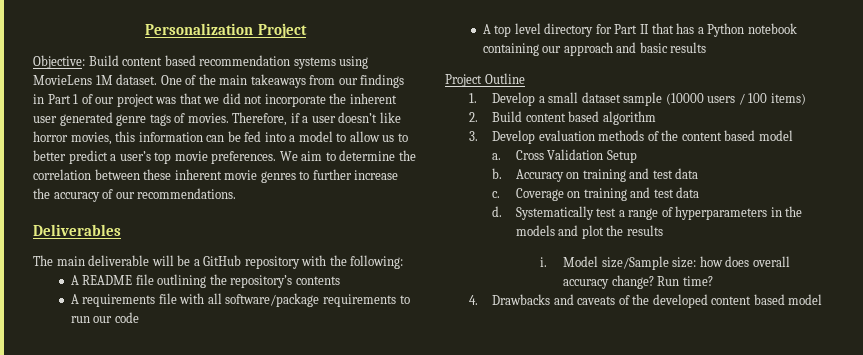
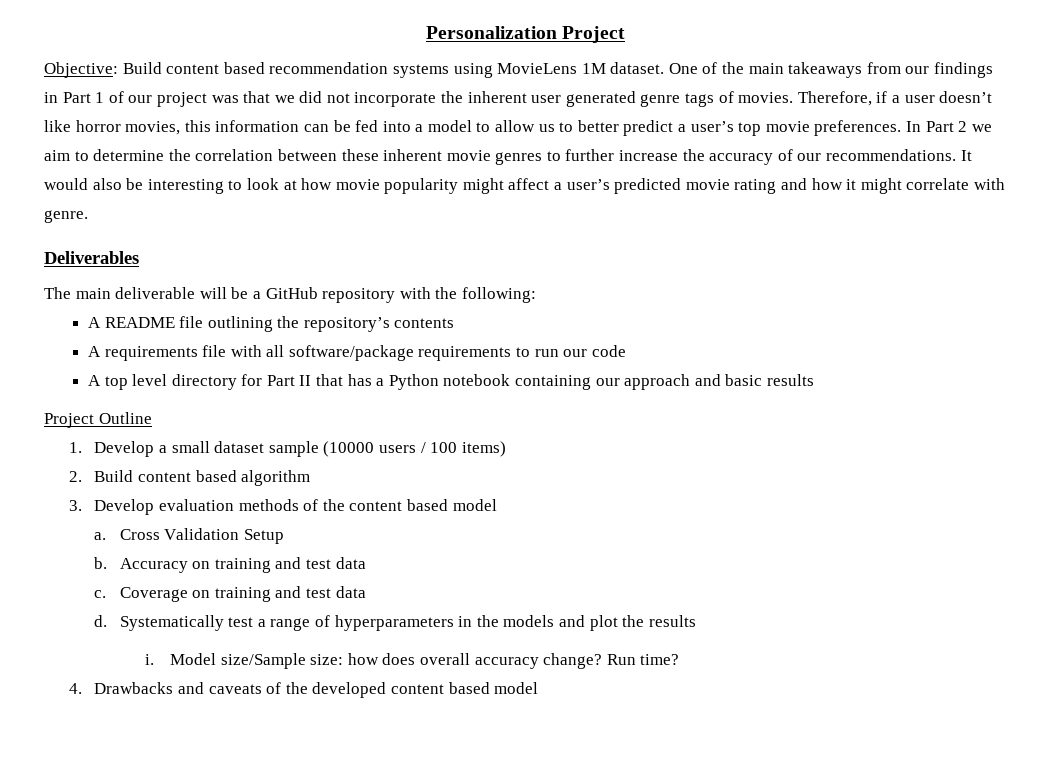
- We aim to determine the correlation between these inherent movie genres to further increase the accuracy of our recommendations.
+ In Part 2 we aim to determine the correlation between these inherent movie genres to further increase the accuracy of our recommendations. It would also be interesting to look at how movie popularity might affect a user’s predicted movie rating and how it might correlate with genre.

